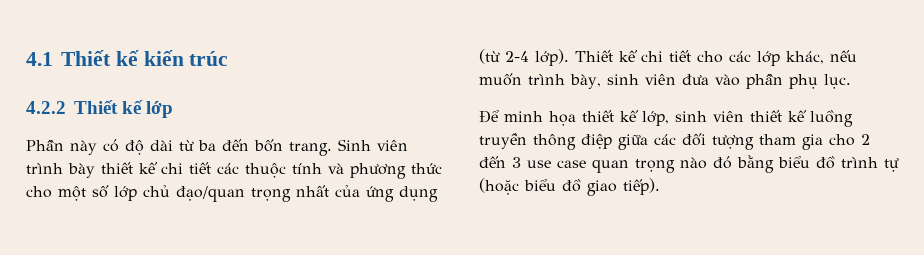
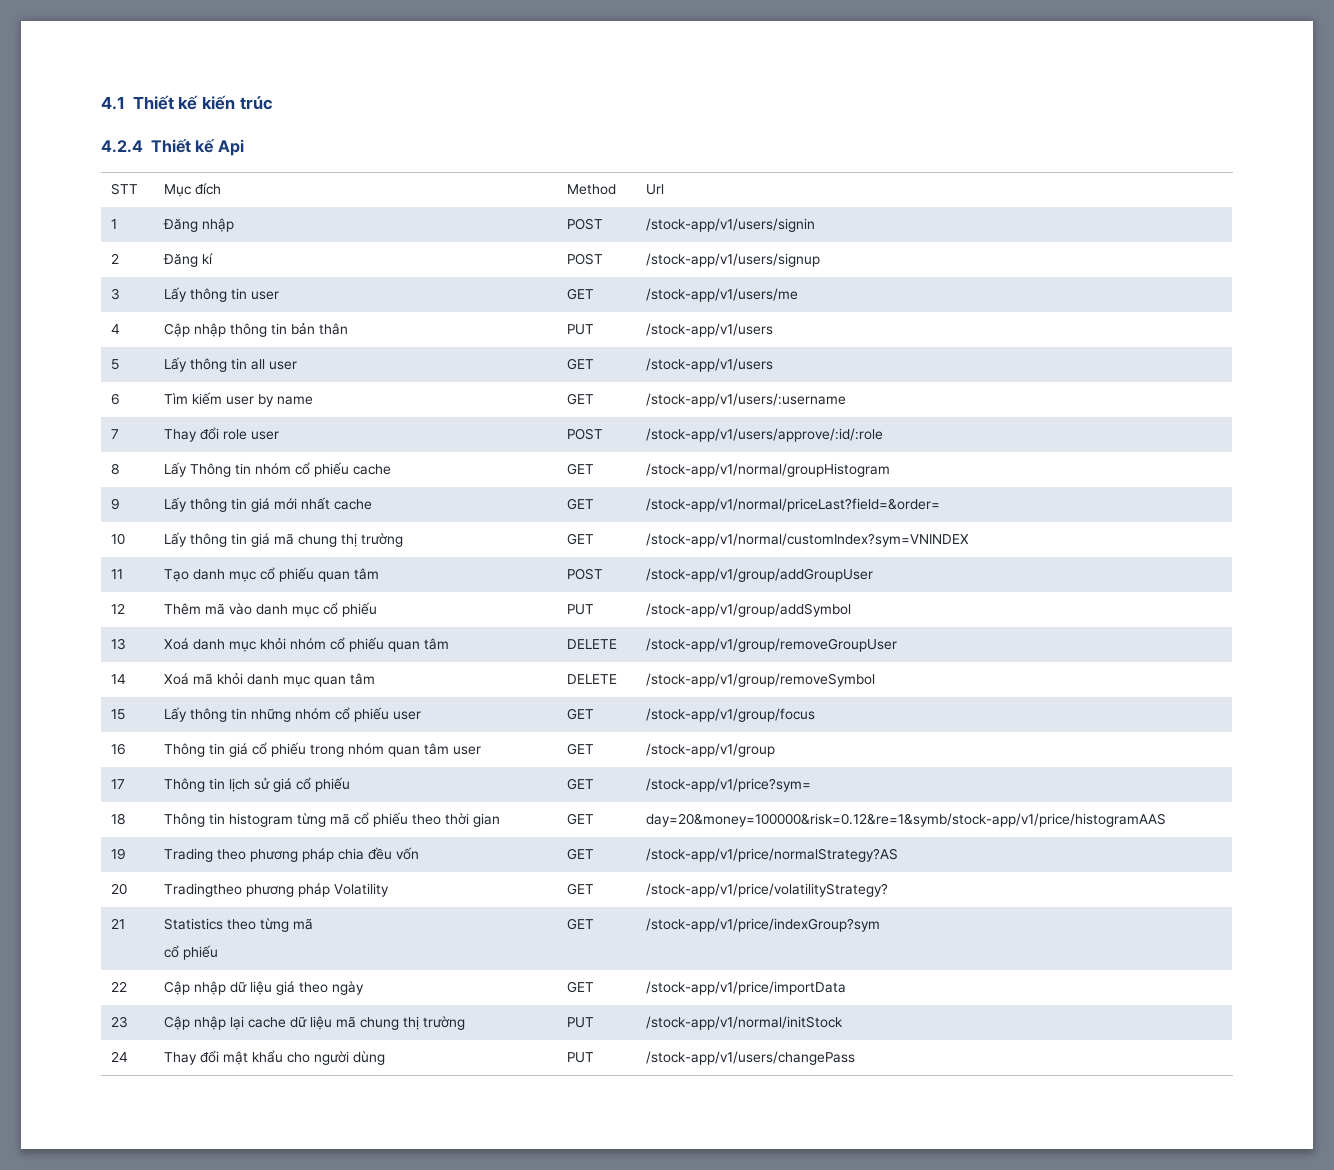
- 4.2.2 Thiết kế lớp
- Phần này có độ dài từ ba đến bốn trang. Sinh viên trình bày thiết kế chi tiết các thuộc tính và phương thức cho một số lớp chủ đạo/quan trọng nhất của ứng dụng (từ 2-4 lớp). Thiết kế chi tiết cho các lớp khác, nếu muốn trình bày, sinh viên đưa vào phần phụ lục.
- Để minh họa thiết kế lớp, sinh viên thiết kế luồng truyền thông điệp giữa các đối tượng tham gia cho 2 đến 3 use case quan trọng nào đó bằng biểu đồ trình tự (hoặc biểu đồ giao tiếp).
+ 4.2.4 Thiết kế Api
+ STT | Mục đích | Method | Url
+ 1 | Đăng nhập | POST | /stock-app/v1/users/signin
+ 2 | Đăng kí | POST | /stock-app/v1/users/signup
+ 3 | Lấy thông tin user | GET | /stock-app/v1/users/me
+ 4 | Cập nhập thông tin bản thân | PUT | /stock-app/v1/users
+ 5 | Lấy thông tin all user | GET | /stock-app/v1/users
+ 6 | Tìm kiếm user by name | GET | /stock-app/v1/users/:username
+ 7 | Thay đổi role user | POST | /stock-app/v1/users/approve/:id/:role
+ 8 | Lấy Thông tin nhóm cổ phiếu cache | GET | /stock-app/v1/normal/groupHistogram
+ 9 | Lấy thông tin giá mới nhất cache | GET | /stock-app/v1/normal/priceLast?field=&order=
+ 10 | Lấy thông tin giá mã chung thị trường | GET | /stock-app/v1/normal/customIndex?sym=VNINDEX
+ 11 | Tạo danh mục cổ phiếu quan tâm | POST | /stock-app/v1/group/addGroupUser
+ 12 | Thêm mã vào danh mục cổ phiếu | PUT | /stock-app/v1/group/addSymbol
+ 13 | Xoá danh mục khỏi nhóm cổ phiếu quan tâm | DELETE | /stock-app/v1/group/removeGroupUser
+ 14 | Xoá mã khỏi danh mục quan tâm | DELETE | /stock-app/v1/group/removeSymbol
+ 15 | Lấy thông tin những nhóm cổ phiếu user | GET | /stock-app/v1/group/focus
+ 16 | Thông tin giá cổ phiếu trong nhóm quan tâm user | GET | /stock-app/v1/group
+ 17 | Thông tin lịch sử giá cổ phiếu | GET | /stock-app/v1/price?sym=
+ 18 | Thông tin histogram từng mã cổ phiếu theo thời gian | GET | day=20&money=100000&risk=0.12&re=1&symb/stock-app/v1/price/histogramAAS
+ 19 | Trading theo phương pháp chia đều vốn | GET | /stock-app/v1/price/normalStrategy?AS
+ 20 | Tradingtheo phương pháp Volatility | GET | /stock-app/v1/price/volatilityStrategy?
+ 21 | Statistics theo từng mã
+ cổ phiếu | GET | /stock-app/v1/price/indexGroup?sym
+ 22 | Cập nhập dữ liệu giá theo ngày | GET | /stock-app/v1/price/importData
+ 23 | Cập nhập lại cache dữ liệu mã chung thị trường | PUT | /stock-app/v1/normal/initStock
+ 24 | Thay đổi mật khẩu cho người dùng | PUT | /stock-app/v1/users/changePass

